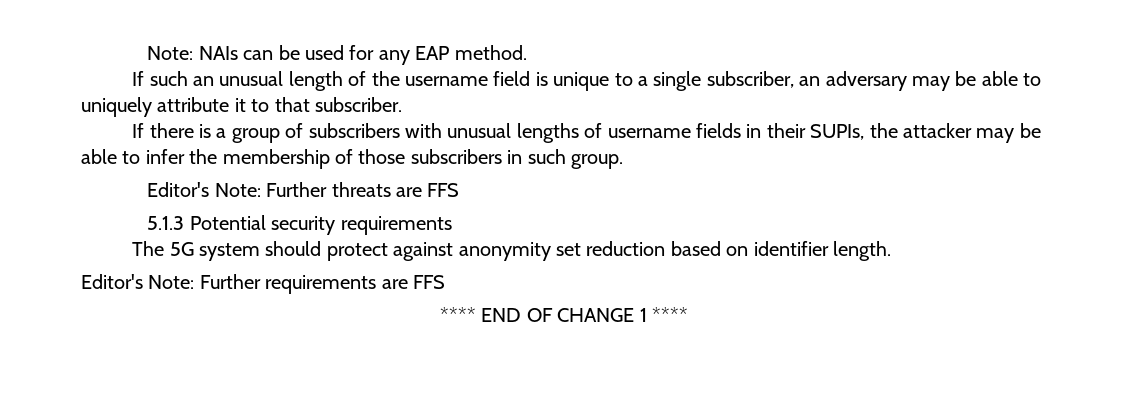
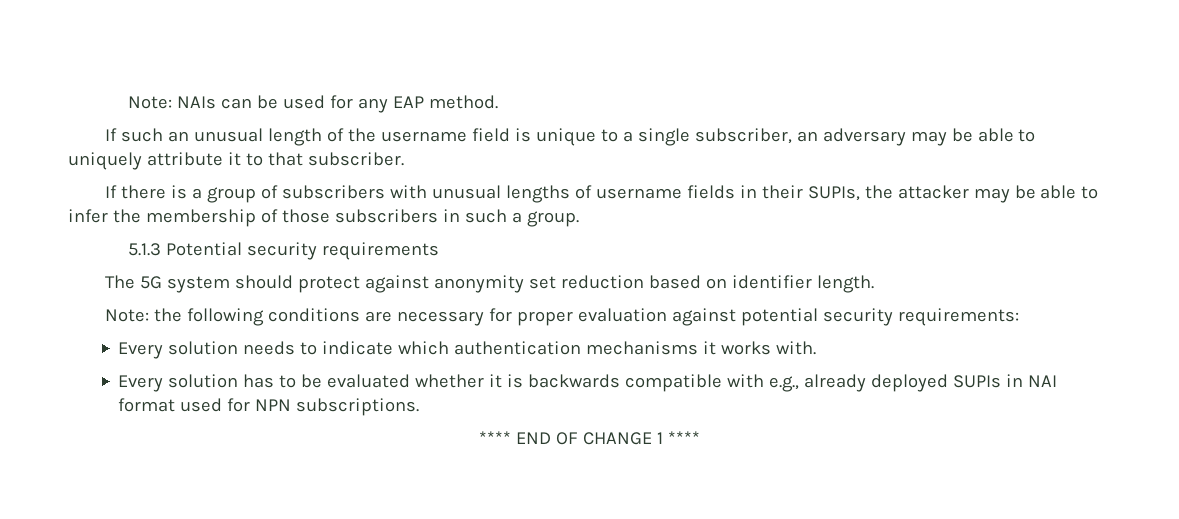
- If there is a group of subscribers with unusual lengths of username fields in their SUPIs, the attacker may be able to infer the membership of those subscribers in such group.
+ If there is a group of subscribers with unusual lengths of username fields in their SUPIs, the attacker may be able to infer the membership of those subscribers in such a group.
- Editor's Note: Further threats are FFS
- Editor's Note: Further requirements are FFS
+ Note: the following conditions are necessary for proper evaluation against potential security requirements:
+ Every solution needs to indicate which authentication mechanisms it works with.
+ Every solution has to be evaluated whether it is backwards compatible with e.g., already deployed SUPIs in NAI format used for NPN subscriptions.

